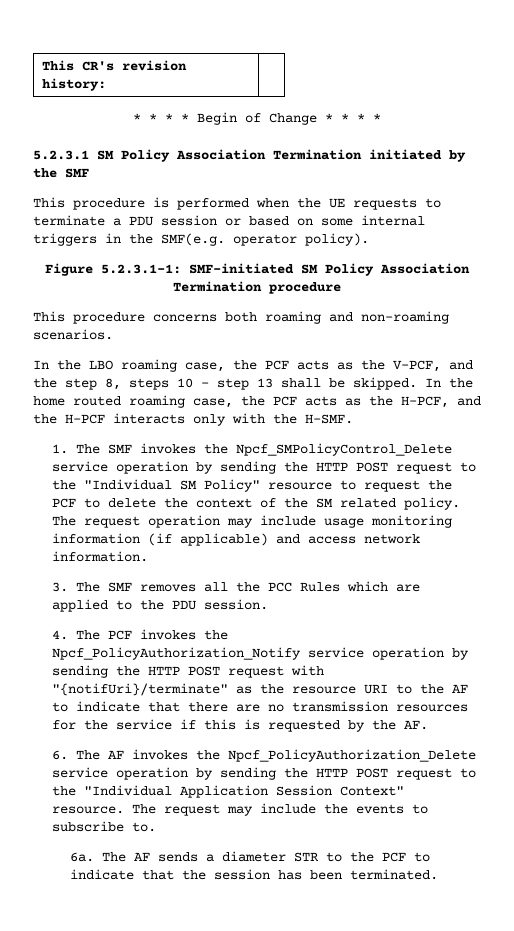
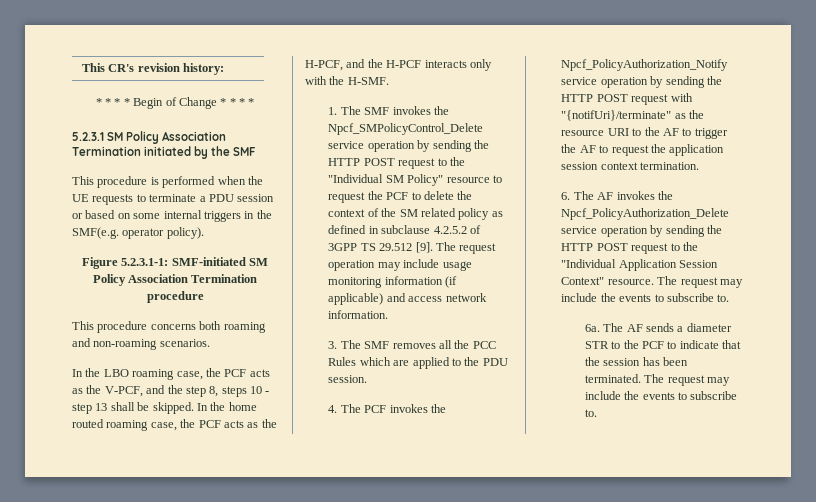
- 1. The SMF invokes the Npcf_SMPolicyControl_Delete service operation by sending the HTTP POST request to the "Individual SM Policy" resource to request the PCF to delete the context of the SM related policy.
+ 1. The SMF invokes the Npcf_SMPolicyControl_Delete service operation by sending the HTTP POST request to the "Individual SM Policy" resource to request the PCF to delete the context of the SM related policy as defined in subclause 4.2.5.2 of 3GPP TS 29.512 [9].
- 4. The PCF invokes the Npcf_PolicyAuthorization_Notify service operation by sending the HTTP POST request with "{notifUri}/terminate" as the resource URI to the AF to indicate that there are no transmission resources for the service if this is requested by the AF.
+ 4. The PCF invokes the Npcf_PolicyAuthorization_Notify service operation by sending the HTTP POST request with "{notifUri}/terminate" as the resource URI to the AF to trigger the AF to request the application session context termination.
- The AF sends a diameter STR to the PCF to indicate that the session has been terminated.
+ The AF sends a diameter STR to the PCF to indicate that the session has been terminated. The request may include the events to subscribe to.

